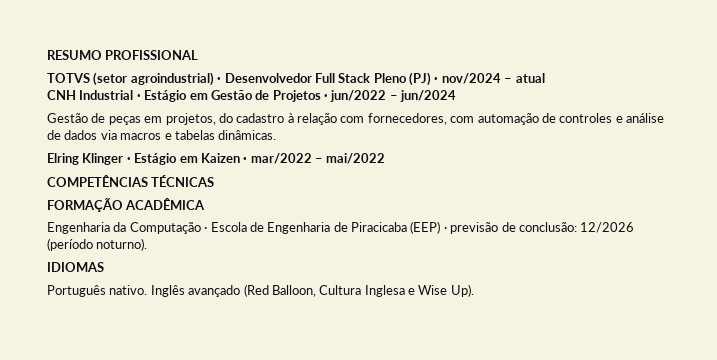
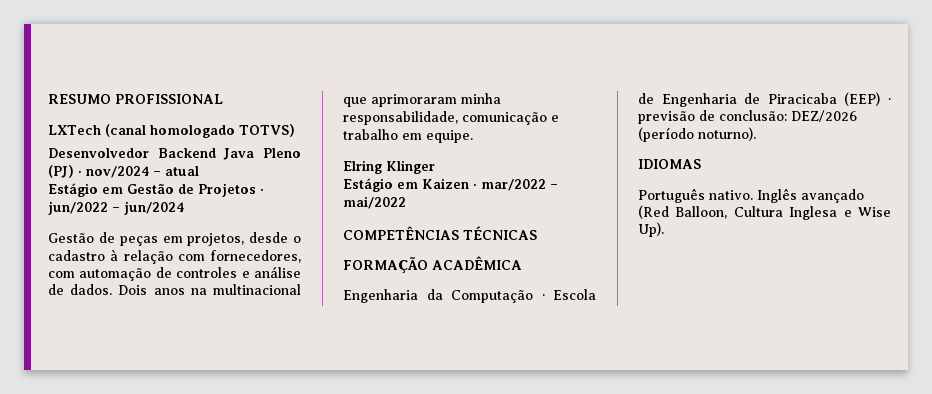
- TOTVS (setor agroindustrial) · Desenvolvedor Full Stack Pleno (PJ) · nov/2024 – atual
+ LXTech (canal homologado TOTVS)
+ Desenvolvedor Backend Java Pleno (PJ) · nov/2024 – atual
- CNH Industrial · Estágio em Gestão de Projetos · jun/2022 – jun/2024
+ Estágio em Gestão de Projetos · jun/2022 – jun/2024
- Gestão de peças em projetos, do cadastro à relação com fornecedores, com automação de controles e análise de dados via macros e tabelas dinâmicas.
+ Gestão de peças em projetos, desde o cadastro à relação com fornecedores, com automação de controles e análise de dados. Dois anos na multinacional que aprimoraram minha responsabilidade, comunicação e trabalho em equipe.
- Elring Klinger · Estágio em Kaizen · mar/2022 – mai/2022
+ Elring Klinger
+ Estágio em Kaizen · mar/2022 – mai/2022
- Engenharia da Computação · Escola de Engenharia de Piracicaba (EEP) · previsão de conclusão: 12/2026 (período noturno).
+ Engenharia da Computação · Escola de Engenharia de Piracicaba (EEP) · previsão de conclusão: DEZ/2026 (período noturno).

